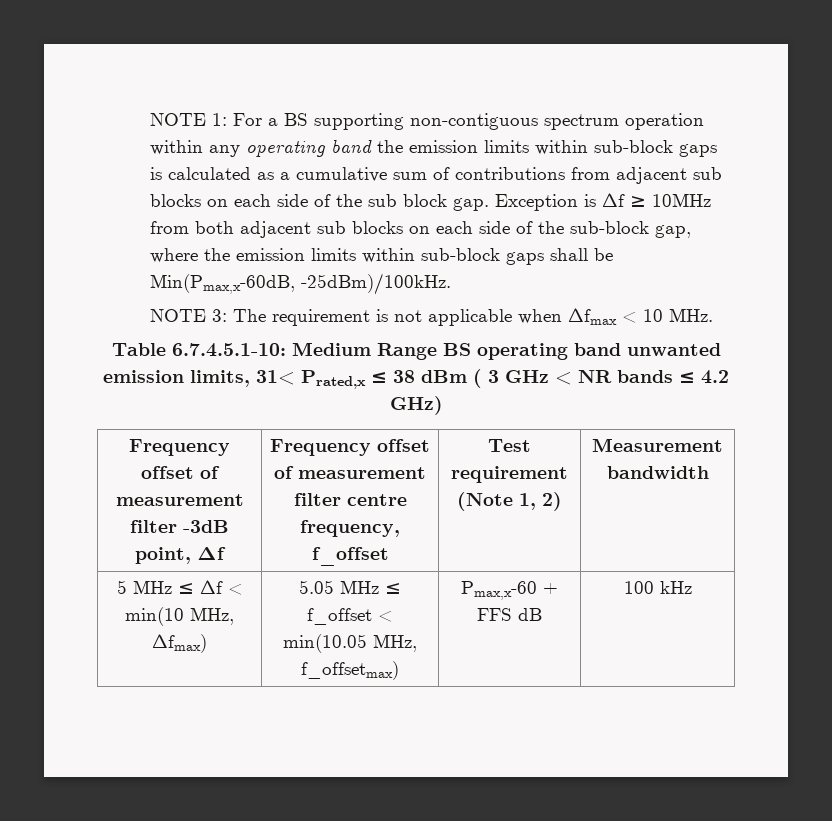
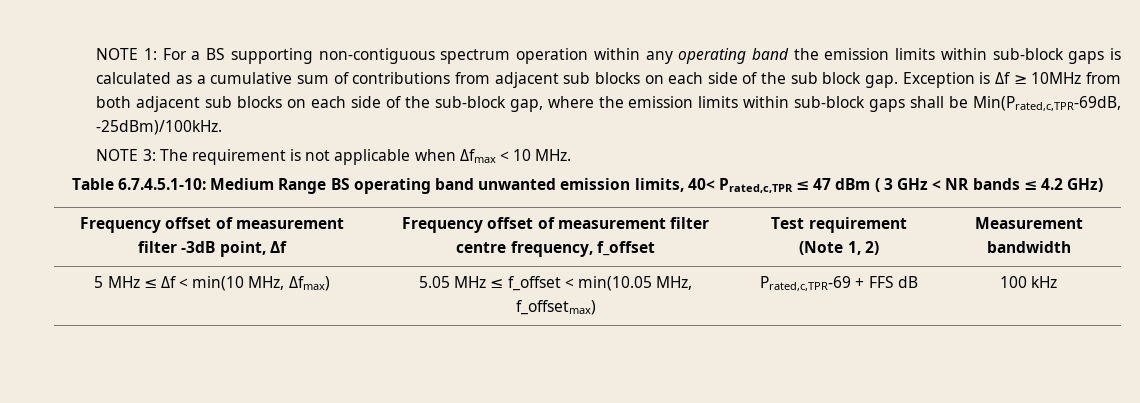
- Exception is Δf ≥ 10MHz from both adjacent sub blocks on each side of the sub-block gap, where the emission limits within sub-block gaps shall be Min(Pmax,x-60dB, -25dBm)/100kHz.
+ Exception is Δf ≥ 10MHz from both adjacent sub blocks on each side of the sub-block gap, where the emission limits within sub-block gaps shall be Min(Prated,c,TPR-69dB, -25dBm)/100kHz.
- Table 6.7.4.5.1-10: Medium Range BS operating band unwanted emission limits, 31< Prated,x ≤ 38 dBm ( 3 GHz < NR bands ≤ 4.2 GHz)
+ Table 6.7.4.5.1-10: Medium Range BS operating band unwanted emission limits, 40< Prated,c,TPR ≤ 47 dBm ( 3 GHz < NR bands ≤ 4.2 GHz)
- 5 MHz ≤ Δf < min(10 MHz, Δfmax) | 5.05 MHz ≤ f_offset < min(10.05 MHz, f_offsetmax) | Pmax,x-60 + FFS dB | 100 kHz
+ 5 MHz ≤ Δf < min(10 MHz, Δfmax) | 5.05 MHz ≤ f_offset < min(10.05 MHz, f_offsetmax) | Prated,c,TPR-69 + FFS dB | 100 kHz

